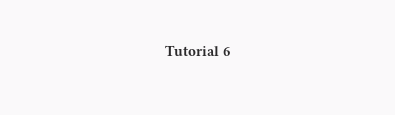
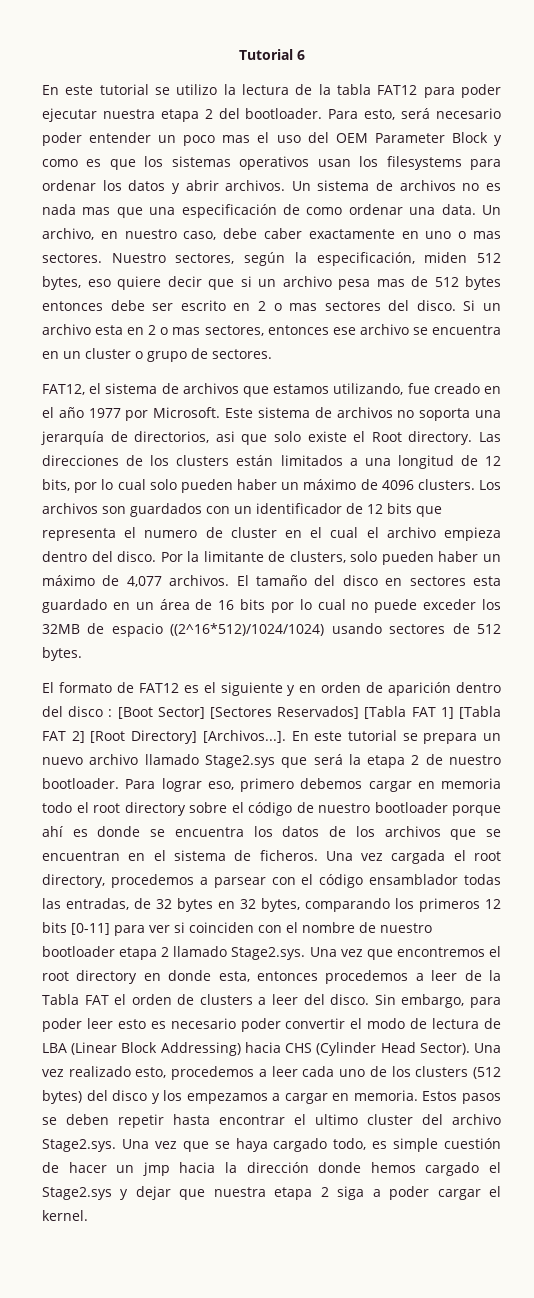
+ En este tutorial se utilizo la lectura de la tabla FAT12 para poder ejecutar nuestra etapa 2 del bootloader. Para esto, será necesario poder entender un poco mas el uso del OEM Parameter Block y como es que los sistemas operativos usan los filesystems para ordenar los datos y abrir archivos. Un sistema de archivos no es nada mas que una especificación de como ordenar una data. Un archivo, en nuestro caso, debe caber exactamente en uno o mas sectores. Nuestro sectores, según la especificación, miden 512 bytes, eso quiere decir que si un archivo pesa mas de 512 bytes entonces debe ser escrito en 2 o mas sectores del disco. Si un archivo esta en 2 o mas sectores, entonces ese archivo se encuentra en un cluster o grupo de sectores.
+ FAT12, el sistema de archivos que estamos utilizando, fue creado en el año 1977 por Microsoft. Este sistema de archivos no soporta una jerarquía de directorios, asi que solo existe el Root directory. Las direcciones de los clusters están limitados a una longitud de 12 bits, por lo cual solo pueden haber un máximo de 4096 clusters. Los archivos son guardados con un identificador de 12 bits que representa el numero de cluster en el cual el archivo empieza dentro del disco. Por la limitante de clusters, solo pueden haber un máximo de 4,077 archivos. El tamaño del disco en sectores esta guardado en un área de 16 bits por lo cual no puede exceder los 32MB de espacio ((2^16*512)/1024/1024) usando sectores de 512 bytes.
+ El formato de FAT12 es el siguiente y en orden de aparición dentro del disco : [Boot Sector] [Sectores Reservados] [Tabla FAT 1] [Tabla FAT 2] [Root Directory] [Archivos...]. En este tutorial se prepara un nuevo archivo llamado Stage2.sys que será la etapa 2 de nuestro bootloader. Para lograr eso, primero debemos cargar en memoria todo el root directory sobre el código de nuestro bootloader porque ahí es donde se encuentra los datos de los archivos que se encuentran en el sistema de ficheros. Una vez cargada el root directory, procedemos a parsear con el código ensamblador todas las entradas, de 32 bytes en 32 bytes, comparando los primeros 12 bits [0-11] para ver si coinciden con el nombre de nuestro bootloader etapa 2 llamado Stage2.sys. Una vez que encontremos el root directory en donde esta, entonces procedemos a leer de la Tabla FAT el orden de clusters a leer del disco. Sin embargo, para poder leer esto es necesario poder convertir el modo de lectura de LBA (Linear Block Addressing) hacia CHS (Cylinder Head Sector). Una vez realizado esto, procedemos a leer cada uno de los clusters (512 bytes) del disco y los empezamos a cargar en memoria. Estos pasos se deben repetir hasta encontrar el ultimo cluster del archivo Stage2.sys. Una vez que se haya cargado todo, es simple cuestión de hacer un jmp hacia la dirección donde hemos cargado el Stage2.sys y dejar que nuestra etapa 2 siga a poder cargar el kernel.

